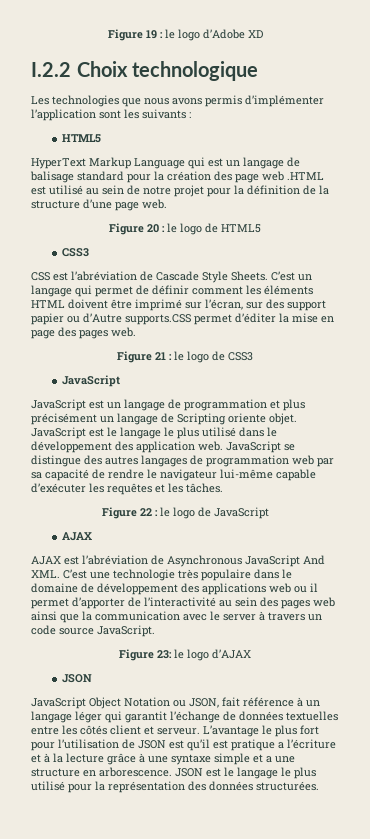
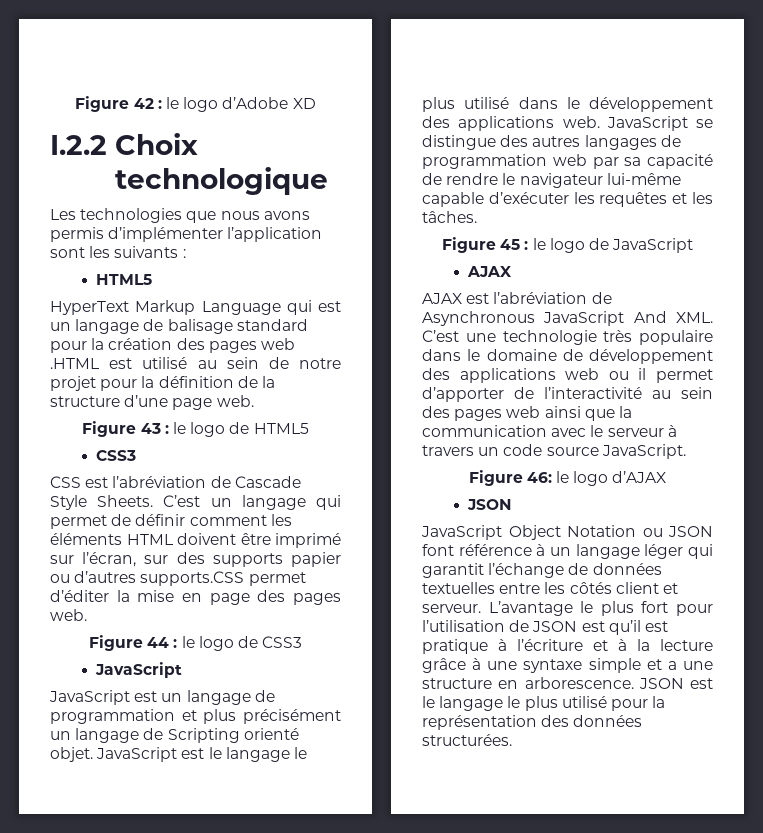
- Figure 19 : le logo d’Adobe XD
+ Figure 42 : le logo d’Adobe XD
- HyperText Markup Language qui est un langage de balisage standard pour la création des page web .HTML est utilisé au sein de notre projet pour la définition de la structure d’une page web.
+ HyperText Markup Language qui est un langage de balisage standard pour la création des pages web .HTML est utilisé au sein de notre projet pour la définition de la structure d’une page web.
- Figure 20 : le logo de HTML5
+ Figure 43 : le logo de HTML5
- C’est un langage qui permet de définir comment les éléments HTML doivent être imprimé sur l’écran, sur des support papier ou d’Autre supports.CSS permet d’éditer la mise en page des pages web.
+ C’est un langage qui permet de définir comment les éléments HTML doivent être imprimé sur l’écran, sur des supports papier ou d’autres supports.CSS permet d’éditer la mise en page des pages web.
- Figure 21 : le logo de CSS3
+ Figure 44 : le logo de CSS3
- JavaScript est un langage de programmation et plus précisément un langage de Scripting oriente objet.
+ JavaScript est un langage de programmation et plus précisément un langage de Scripting orienté objet.
- JavaScript est le langage le plus utilisé dans le développement des application web.
+ JavaScript est le langage le plus utilisé dans le développement des applications web.
- Figure 22 : le logo de JavaScript
+ Figure 45 : le logo de JavaScript
- AJAX est l’abréviation de Asynchronous JavaScript And XML. C’est une technologie très populaire dans le domaine de développement des applications web ou il permet d’apporter de l’interactivité au sein des pages web ainsi que la communication avec le server à travers un code source JavaScript.
+ AJAX est l’abréviation de Asynchronous JavaScript And XML. C’est une technologie très populaire dans le domaine de développement des applications web ou il permet d’apporter de l’interactivité au sein des pages web ainsi que la communication avec le serveur à travers un code source JavaScript.
- Figure 23: le logo d’AJAX
+ Figure 46: le logo d’AJAX
- JavaScript Object Notation ou JSON, fait référence à un langage léger qui garantit l’échange de données textuelles entre les côtés client et serveur.
+ JavaScript Object Notation ou JSON font référence à un langage léger qui garantit l’échange de données textuelles entre les côtés client et serveur.
- L’avantage le plus fort pour l’utilisation de JSON est qu’il est pratique a l’écriture et à la lecture grâce à une syntaxe simple et a une structure en arborescence.
+ L’avantage le plus fort pour l’utilisation de JSON est qu’il est pratique à l’écriture et à la lecture grâce à une syntaxe simple et a une structure en arborescence.

